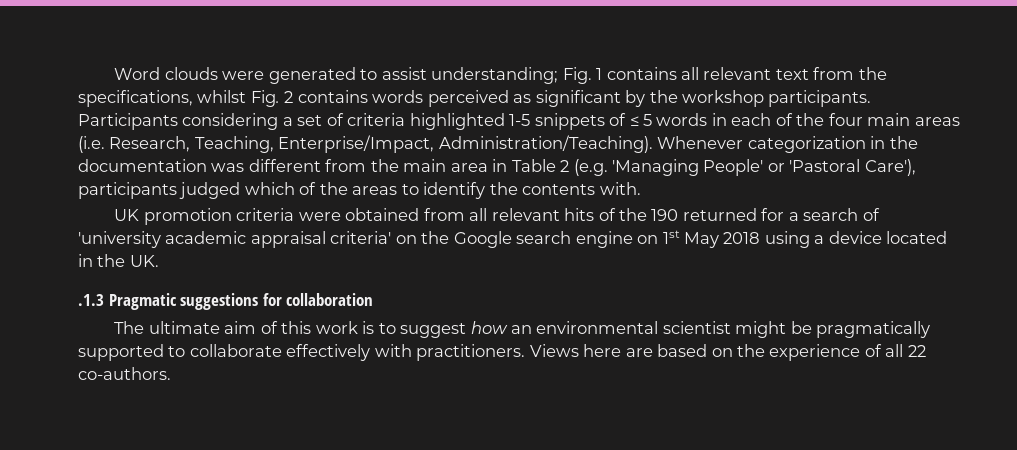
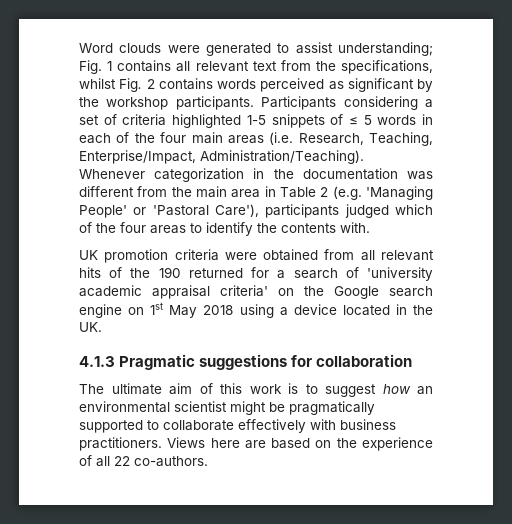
- Whenever categorization in the documentation was different from the main area in Table 2 (e.g. 'Managing People' or 'Pastoral Care'), participants judged which of the areas to identify the contents with.
+ Whenever categorization in the documentation was different from the main area in Table 2 (e.g. 'Managing People' or 'Pastoral Care'), participants judged which of the four areas to identify the contents with.
- .1.3 Pragmatic suggestions for collaboration
+ 4.1.3 Pragmatic suggestions for collaboration
- The ultimate aim of this work is to suggest how an environmental scientist might be pragmatically supported to collaborate effectively with practitioners.
+ The ultimate aim of this work is to suggest how an environmental scientist might be pragmatically supported to collaborate effectively with business practitioners.

